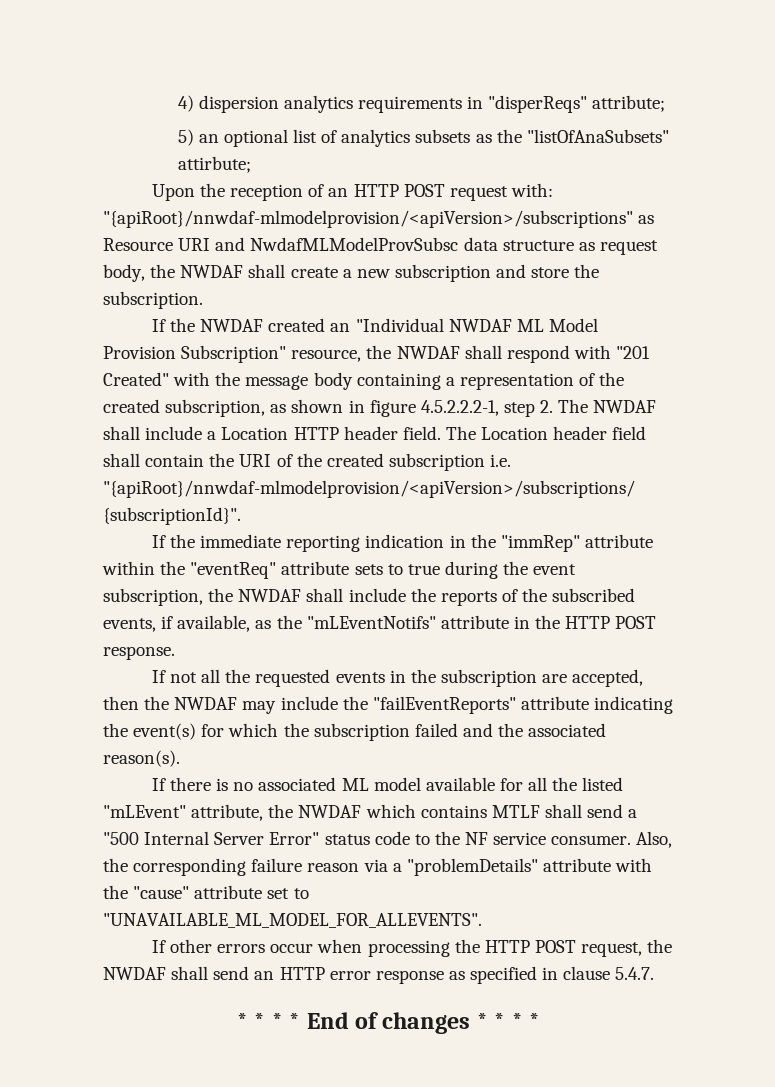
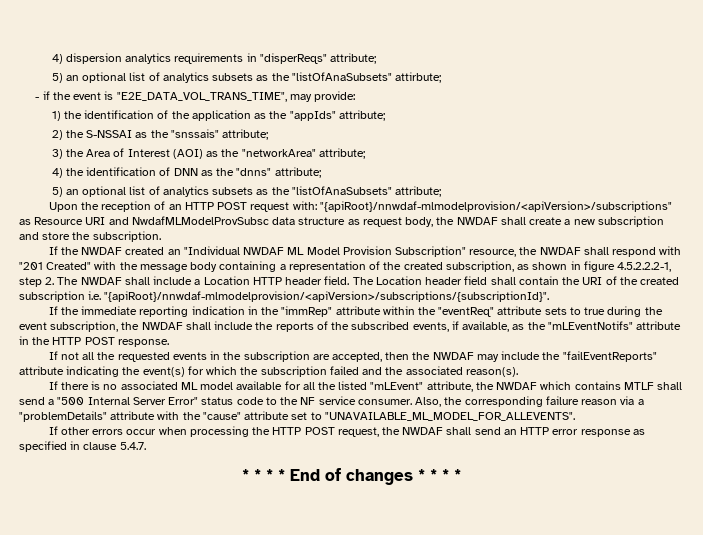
+ - if the event is "E2E_DATA_VOL_TRANS_TIME", may provide:
+ 1) the identification of the application as the "appIds" attribute;
+ 2) the S-NSSAI as the "snssais" attribute;
+ 3) the Area of Interest (AOI) as the "networkArea" attribute;
+ 4) the identification of DNN as the "dnns" attribute;
+ 5) an optional list of analytics subsets as the "listOfAnaSubsets" attribute;

